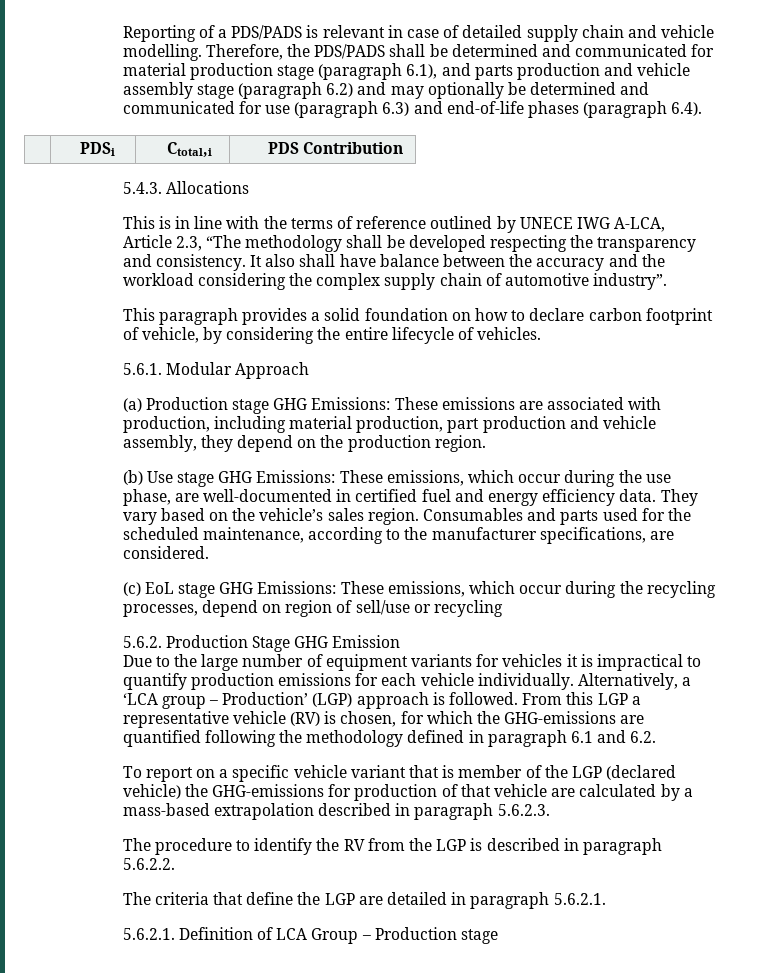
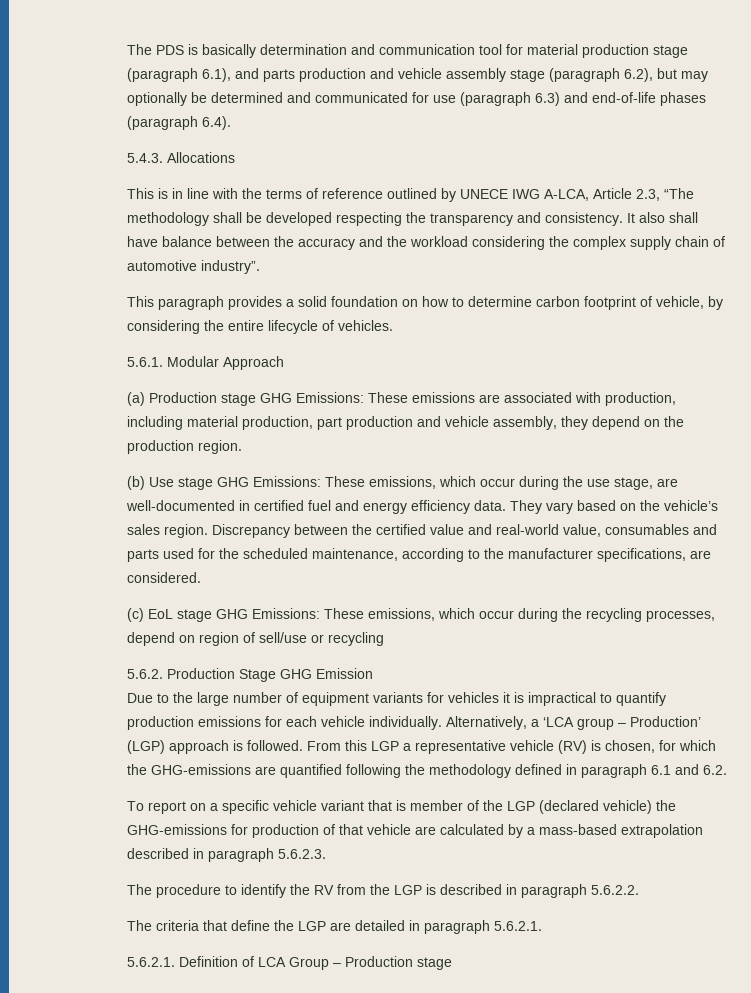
- Reporting of a PDS/PADS is relevant in case of detailed supply chain and vehicle modelling. Therefore, the PDS/PADS shall be determined and communicated for material production stage (paragraph 6.1), and parts production and vehicle assembly stage (paragraph 6.2) and may optionally be determined and communicated for use (paragraph 6.3) and end-of-life phases (paragraph 6.4).
+ The PDS is basically determination and communication tool for material production stage (paragraph 6.1), and parts production and vehicle assembly stage (paragraph 6.2), but may optionally be determined and communicated for use (paragraph 6.3) and end-of-life phases (paragraph 6.4).
- | PDSi | Ctotal,i | PDS Contribution
- This paragraph provides a solid foundation on how to declare carbon footprint of vehicle, by considering the entire lifecycle of vehicles.
+ This paragraph provides a solid foundation on how to determine carbon footprint of vehicle, by considering the entire lifecycle of vehicles.
- (b) Use stage GHG Emissions: These emissions, which occur during the use phase, are well-documented in certified fuel and energy efficiency data.
+ (b) Use stage GHG Emissions: These emissions, which occur during the use stage, are well-documented in certified fuel and energy efficiency data.
- Consumables and parts used for the scheduled maintenance, according to the manufacturer specifications, are considered.
+ Discrepancy between the certified value and real-world value, consumables and parts used for the scheduled maintenance, according to the manufacturer specifications, are considered.

